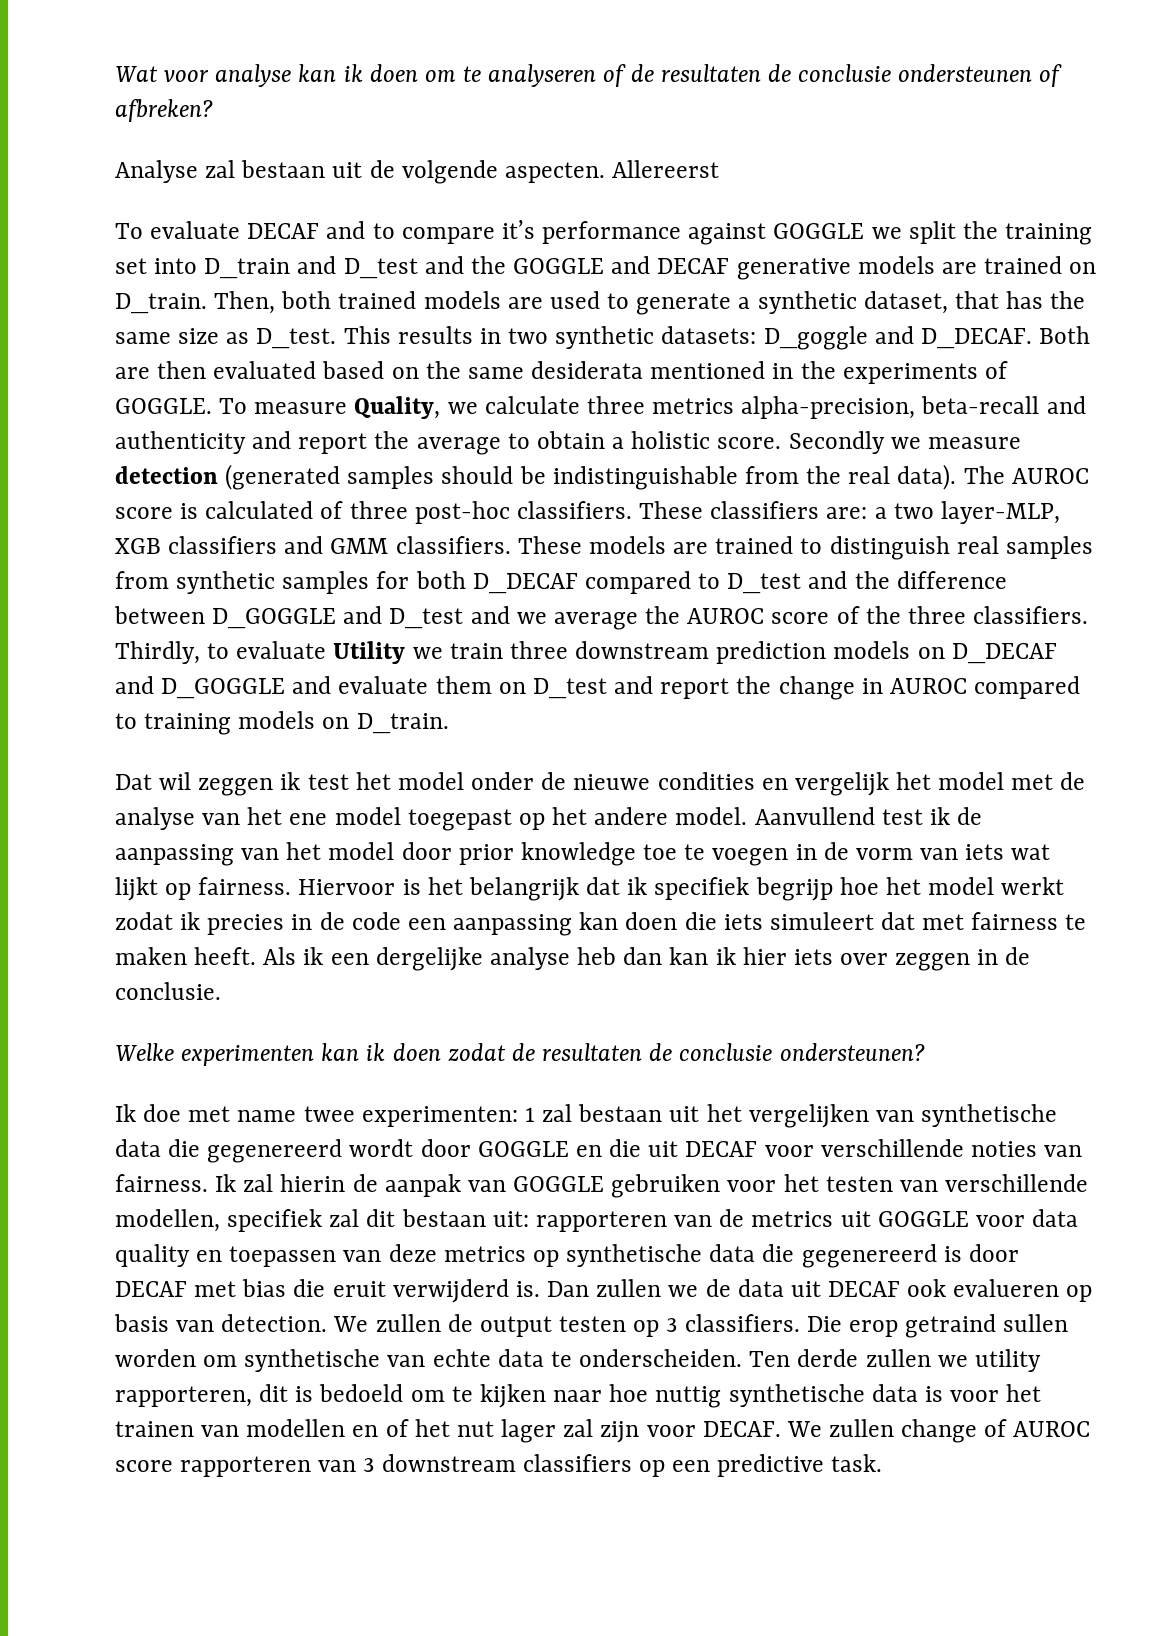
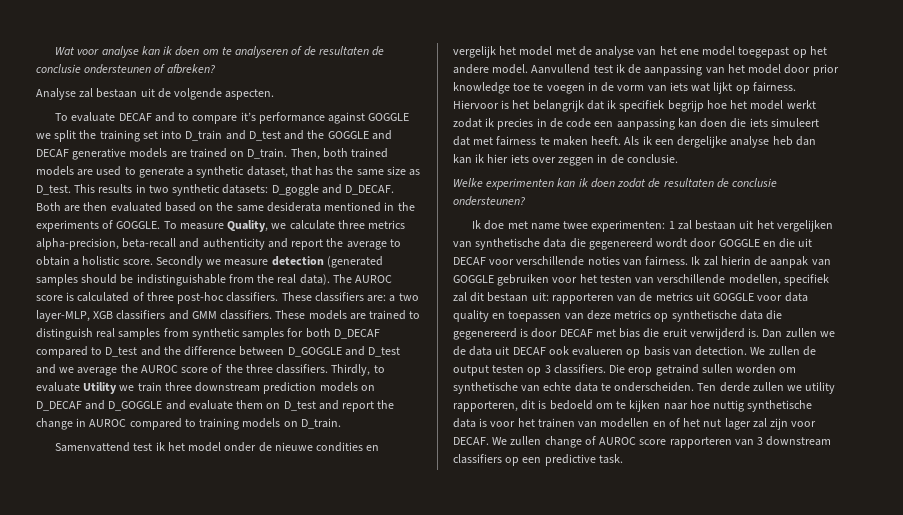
- Allereerst
- Dat wil zeggen ik test het model onder de nieuwe condities en vergelijk het model met de analyse van het ene model toegepast op het andere model.
+ Samenvattend test ik het model onder de nieuwe condities en vergelijk het model met de analyse van het ene model toegepast op het andere model.

